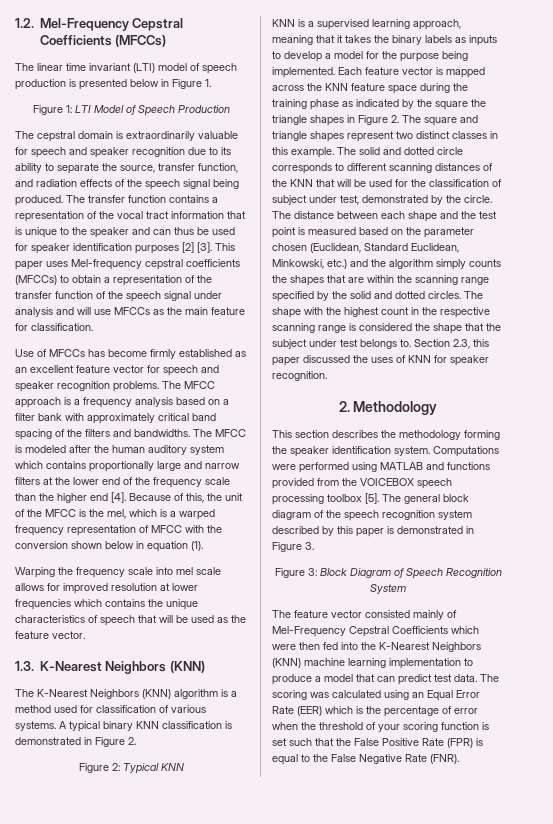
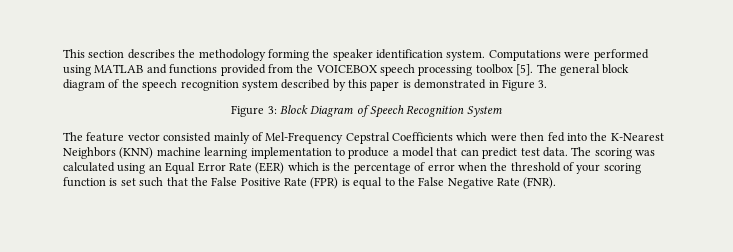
- 1.2. Mel-Frequency Cepstral Coefficients (MFCCs)
- The linear time invariant (LTI) model of speech production is presented below in Figure 1.
- Figure 1: LTI Model of Speech Production
- The cepstral domain is extraordinarily valuable for speech and speaker recognition due to its ability to separate the source, transfer function, and radiation effects of the speech signal being produced. The transfer function contains a representation of the vocal tract information that is unique to the speaker and can thus be used for speaker identification purposes [2] [3]. This paper uses Mel-frequency cepstral coefficients (MFCCs) to obtain a representation of the transfer function of the speech signal under analysis and will use MFCCs as the main feature for classification.
- Use of MFCCs has become firmly established as an excellent feature vector for speech and speaker recognition problems. The MFCC approach is a frequency analysis based on a filter bank with approximately critical band spacing of the filters and bandwidths. The MFCC is modeled after the human auditory system which contains proportionally large and narrow filters at the lower end of the frequency scale than the higher end [4]. Because of this, the unit of the MFCC is the mel, which is a warped frequency representation of MFCC with the conversion shown below in equation (1).
- Warping the frequency scale into mel scale allows for improved resolution at lower frequencies which contains the unique characteristics of speech that will be used as the feature vector.
- 1.3. K-Nearest Neighbors (KNN)
- The K-Nearest Neighbors (KNN) algorithm is a method used for classification of various systems. A typical binary KNN classification is demonstrated in Figure 2.
- Figure 2: Typical KNN
- KNN is a supervised learning approach, meaning that it takes the binary labels as inputs to develop a model for the purpose being implemented. Each feature vector is mapped across the KNN feature space during the training phase as indicated by the square the triangle shapes in Figure 2. The square and triangle shapes represent two distinct classes in this example. The solid and dotted circle corresponds to different scanning distances of the KNN that will be used for the classification of subject under test, demonstrated by the circle. The distance between each shape and the test point is measured based on the parameter chosen (Euclidean, Standard Euclidean, Minkowski, etc.) and the algorithm simply counts the shapes that are within the scanning range specified by the solid and dotted circles. The shape with the highest count in the respective scanning range is considered the shape that the subject under test belongs to. Section 2.3, this paper discussed the uses of KNN for speaker recognition.
- 2. Methodology

